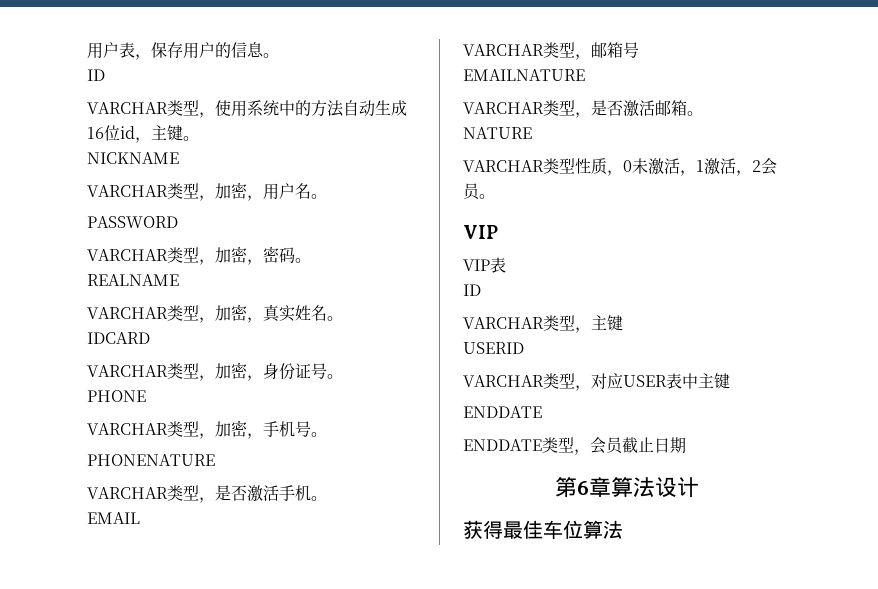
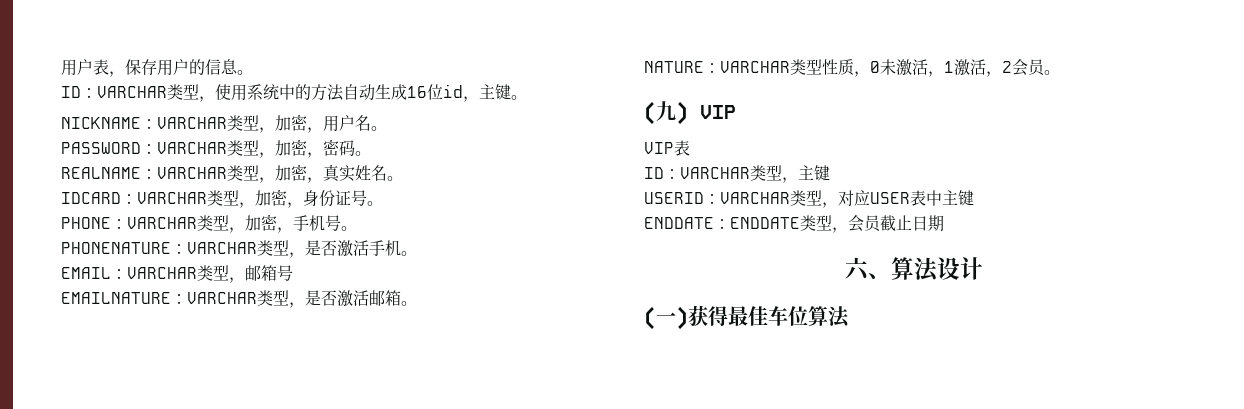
  用户表，保存用户的信息。
- ID
- VARCHAR类型，使用系统中的方法自动生成16位id，主键。
+ ID：VARCHAR类型，使用系统中的方法自动生成16位id，主键。
- NICKNAME
- VARCHAR类型，加密，用户名。
+ NICKNAME：VARCHAR类型，加密，用户名。
- PASSWORD
- VARCHAR类型，加密，密码。
+ PASSWORD：VARCHAR类型，加密，密码。
- REALNAME
- VARCHAR类型，加密，真实姓名。
+ REALNAME：VARCHAR类型，加密，真实姓名。
- IDCARD
- VARCHAR类型，加密，身份证号。
+ IDCARD：VARCHAR类型，加密，身份证号。
- PHONE
- VARCHAR类型，加密，手机号。
+ PHONE：VARCHAR类型，加密，手机号。
- PHONENATURE
- VARCHAR类型，是否激活手机。
+ PHONENATURE：VARCHAR类型，是否激活手机。
- EMAIL
- VARCHAR类型，邮箱号
+ EMAIL：VARCHAR类型，邮箱号
- EMAILNATURE
- VARCHAR类型，是否激活邮箱。
+ EMAILNATURE：VARCHAR类型，是否激活邮箱。
- NATURE
- VARCHAR类型性质，0未激活，1激活，2会员。
- VIP
+ NATURE：VARCHAR类型性质，0未激活，1激活，2会员。
+ (九) VIP
  VIP表
- ID
- VARCHAR类型，主键
+ ID：VARCHAR类型，主键
- USERID
- VARCHAR类型，对应USER表中主键
- ENDDATE
- ENDDATE类型，会员截止日期
+ USERID：VARCHAR类型，对应USER表中主键
+ ENDDATE：ENDDATE类型，会员截止日期
- 第6章算法设计
+ 六、算法设计
- 获得最佳车位算法
+ (一)获得最佳车位算法

